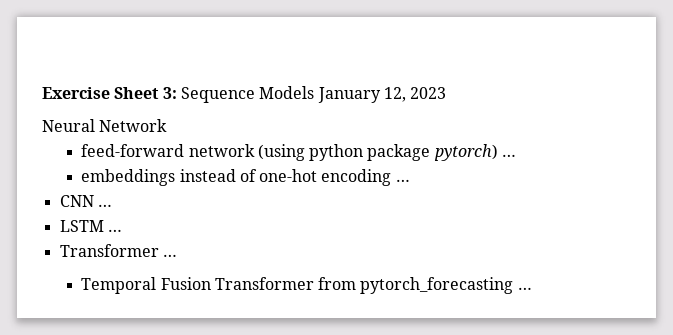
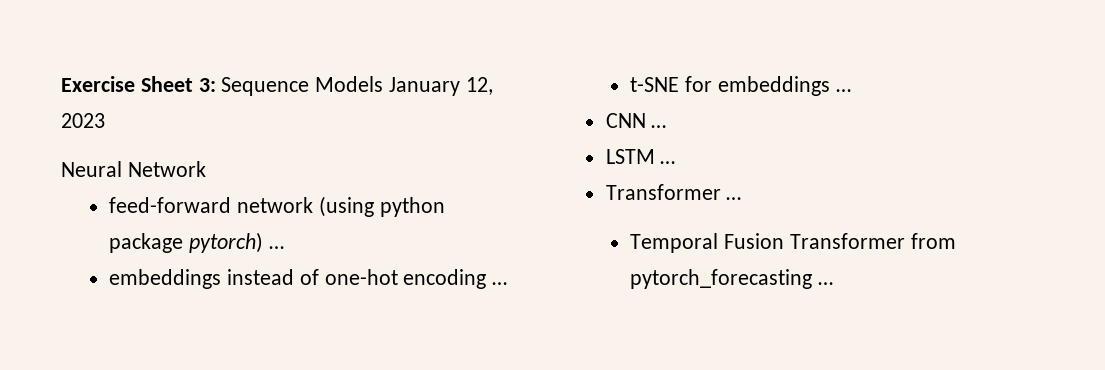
+ t-SNE for embeddings …

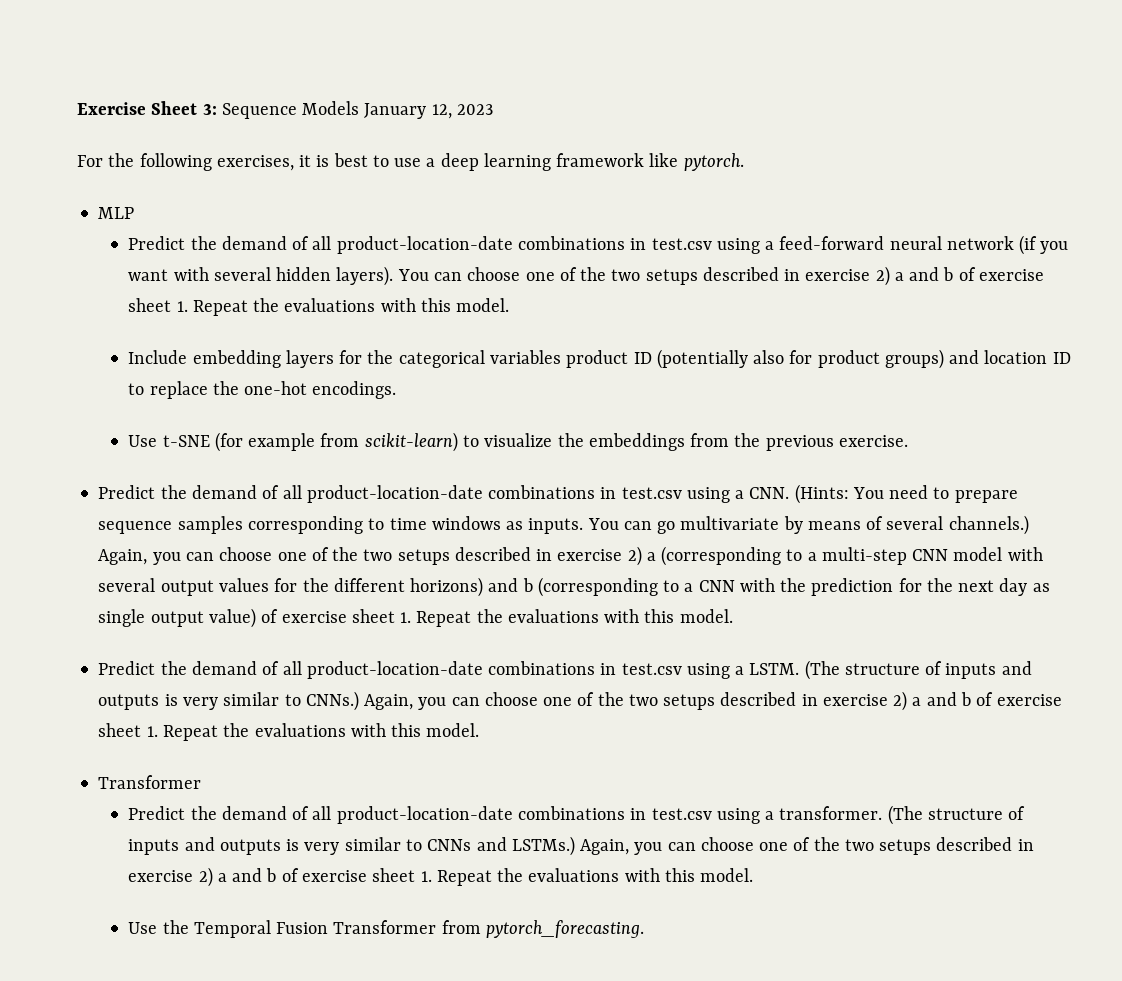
- Neural Network
- feed-forward network (using python package pytorch) …
- embeddings instead of one-hot encoding …
- t-SNE for embeddings …
- CNN …
- LSTM …
- Transformer …
- Temporal Fusion Transformer from pytorch_forecasting …
+ For the following exercises, it is best to use a deep learning framework like pytorch.
+ MLP
+ Predict the demand of all product-location-date combinations in test.csv using a feed-forward neural network (if you want with several hidden layers). You can choose one of the two setups described in exercise 2) a and b of exercise sheet 1. Repeat the evaluations with this model.
+ Include embedding layers for the categorical variables product ID (potentially also for product groups) and location ID to replace the one-hot encodings.
+ Use t-SNE (for example from scikit-learn) to visualize the embeddings from the previous exercise.
+ Predict the demand of all product-location-date combinations in test.csv using a CNN. (Hints: You need to prepare sequence samples corresponding to time windows as inputs. You can go multivariate by means of several channels.) Again, you can choose one of the two setups described in exercise 2) a (corresponding to a multi-step CNN model with several output values for the different horizons) and b (corresponding to a CNN with the prediction for the next day as single output value) of exercise sheet 1. Repeat the evaluations with this model.
+ Predict the demand of all product-location-date combinations in test.csv using a LSTM. (The structure of inputs and outputs is very similar to CNNs.) Again, you can choose one of the two setups described in exercise 2) a and b of exercise sheet 1. Repeat the evaluations with this model.
+ Transformer
+ Predict the demand of all product-location-date combinations in test.csv using a transformer. (The structure of inputs and outputs is very similar to CNNs and LSTMs.) Again, you can choose one of the two setups described in exercise 2) a and b of exercise sheet 1. Repeat the evaluations with this model.
+ Use the Temporal Fusion Transformer from pytorch_forecasting.

